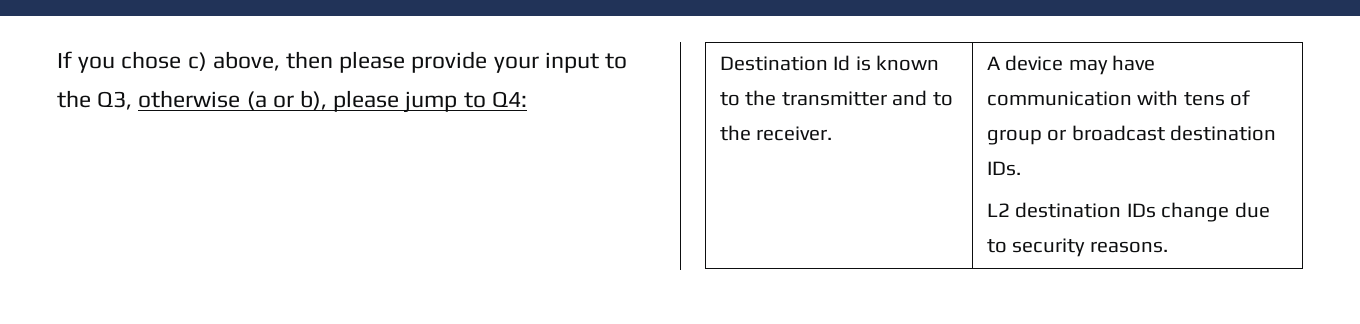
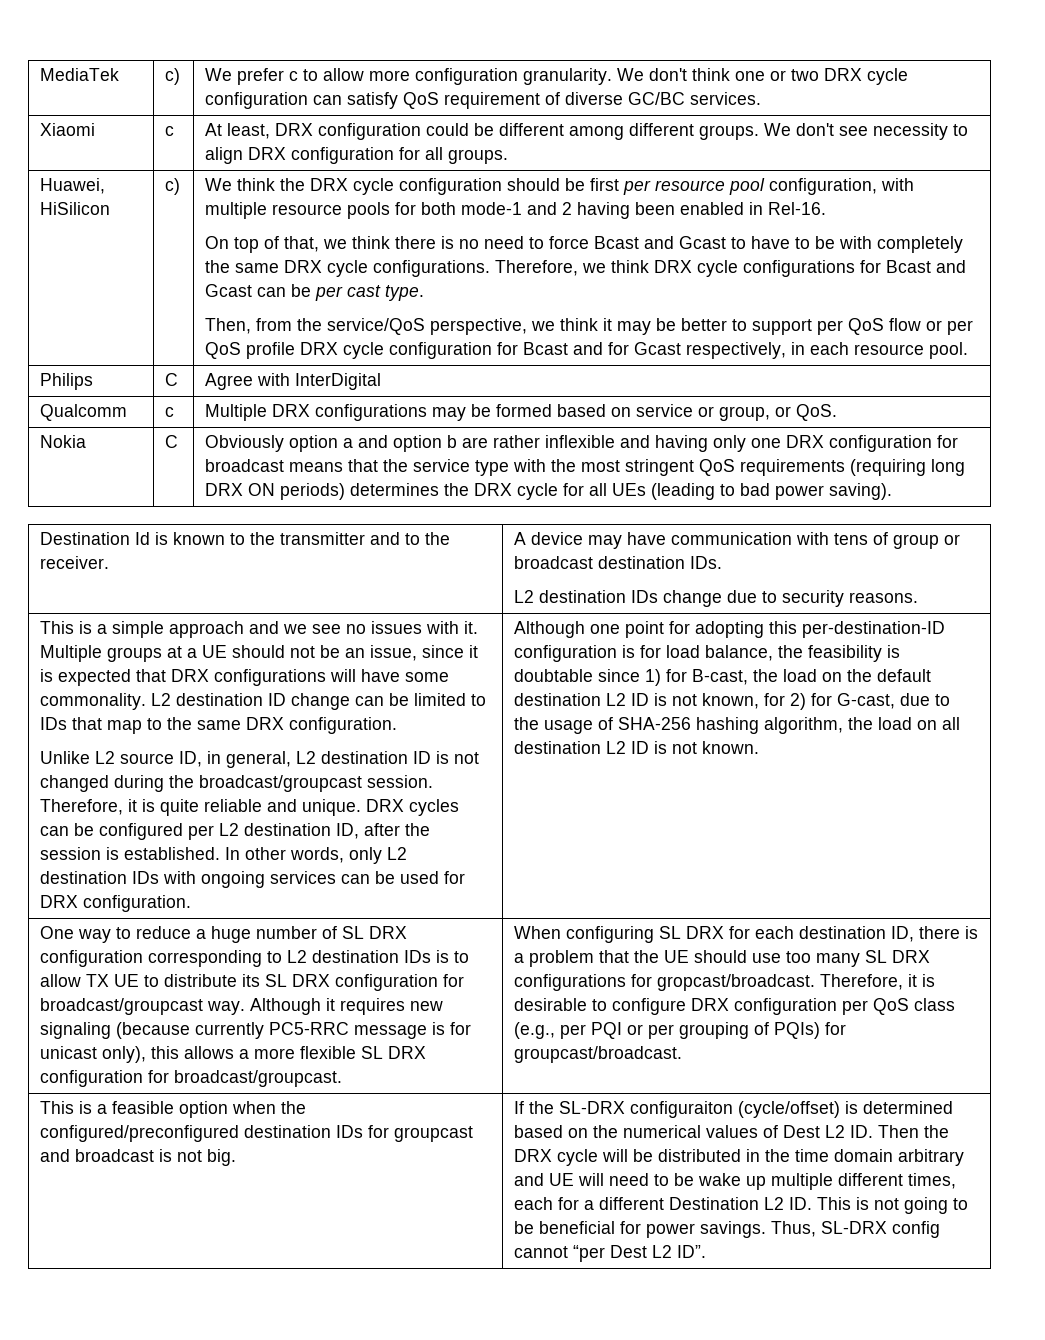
- If you chose c) above, then please provide your input to the Q3, otherwise (a or b), please jump to Q4:
+ MediaTek | c) | We prefer c to allow more configuration granularity. We don't think one or two DRX cycle configuration can satisfy QoS requirement of diverse GC/BC services.
+ Xiaomi | c | At least, DRX configuration could be different among different groups. We don't see necessity to align DRX configuration for all groups.
+ Huawei, HiSilicon | c) | We think the DRX cycle configuration should be first per resource pool configuration, with multiple resource pools for both mode-1 and 2 having been enabled in Rel-16.
+ On top of that, we think there is no need to force Bcast and Gcast to have to be with completely the same DRX cycle configurations. Therefore, we think DRX cycle configurations for Bcast and Gcast can be per cast type.
+ Then, from the service/QoS perspective, we think it may be better to support per QoS flow or per QoS profile DRX cycle configuration for Bcast and for Gcast respectively, in each resource pool.
+ Philips | C | Agree with InterDigital
+ Qualcomm | c | Multiple DRX configurations may be formed based on service or group, or QoS.
+ Nokia | C | Obviously option a and option b are rather inflexible and having only one DRX configuration for broadcast means that the service type with the most stringent QoS requirements (requiring long DRX ON periods) determines the DRX cycle for all UEs (leading to bad power saving).
+ This is a simple approach and we see no issues with it. Multiple groups at a UE should not be an issue, since it is expected that DRX configurations will have some commonality. L2 destination ID change can be limited to IDs that map to the same DRX configuration.
+ Unlike L2 source ID, in general, L2 destination ID is not changed during the broadcast/groupcast session. Therefore, it is quite reliable and unique. DRX cycles can be configured per L2 destination ID, after the session is established. In other words, only L2 destination IDs with ongoing services can be used for DRX configuration. | Although one point for adopting this per-destination-ID configuration is for load balance, the feasibility is doubtable since 1) for B-cast, the load on the default destination L2 ID is not known, for 2) for G-cast, due to the usage of SHA-256 hashing algorithm, the load on all destination L2 ID is not known.
+ One way to reduce a huge number of SL DRX configuration corresponding to L2 destination IDs is to allow TX UE to distribute its SL DRX configuration for broadcast/groupcast way. Although it requires new signaling (because currently PC5-RRC message is for unicast only), this allows a more flexible SL DRX configuration for broadcast/groupcast. | When configuring SL DRX for each destination ID, there is a problem that the UE should use too many SL DRX configurations for gropcast/broadcast. Therefore, it is desirable to configure DRX configuration per QoS class (e.g., per PQI or per grouping of PQIs) for groupcast/broadcast.
+ This is a feasible option when the configured/preconfigured destination IDs for groupcast and broadcast is not big. | If the SL-DRX configuraiton (cycle/offset) is determined based on the numerical values of Dest L2 ID. Then the DRX cycle will be distributed in the time domain arbitrary and UE will need to be wake up multiple different times, each for a different Destination L2 ID. This is not going to be beneficial for power savings. Thus, SL-DRX config cannot “per Dest L2 ID”.

